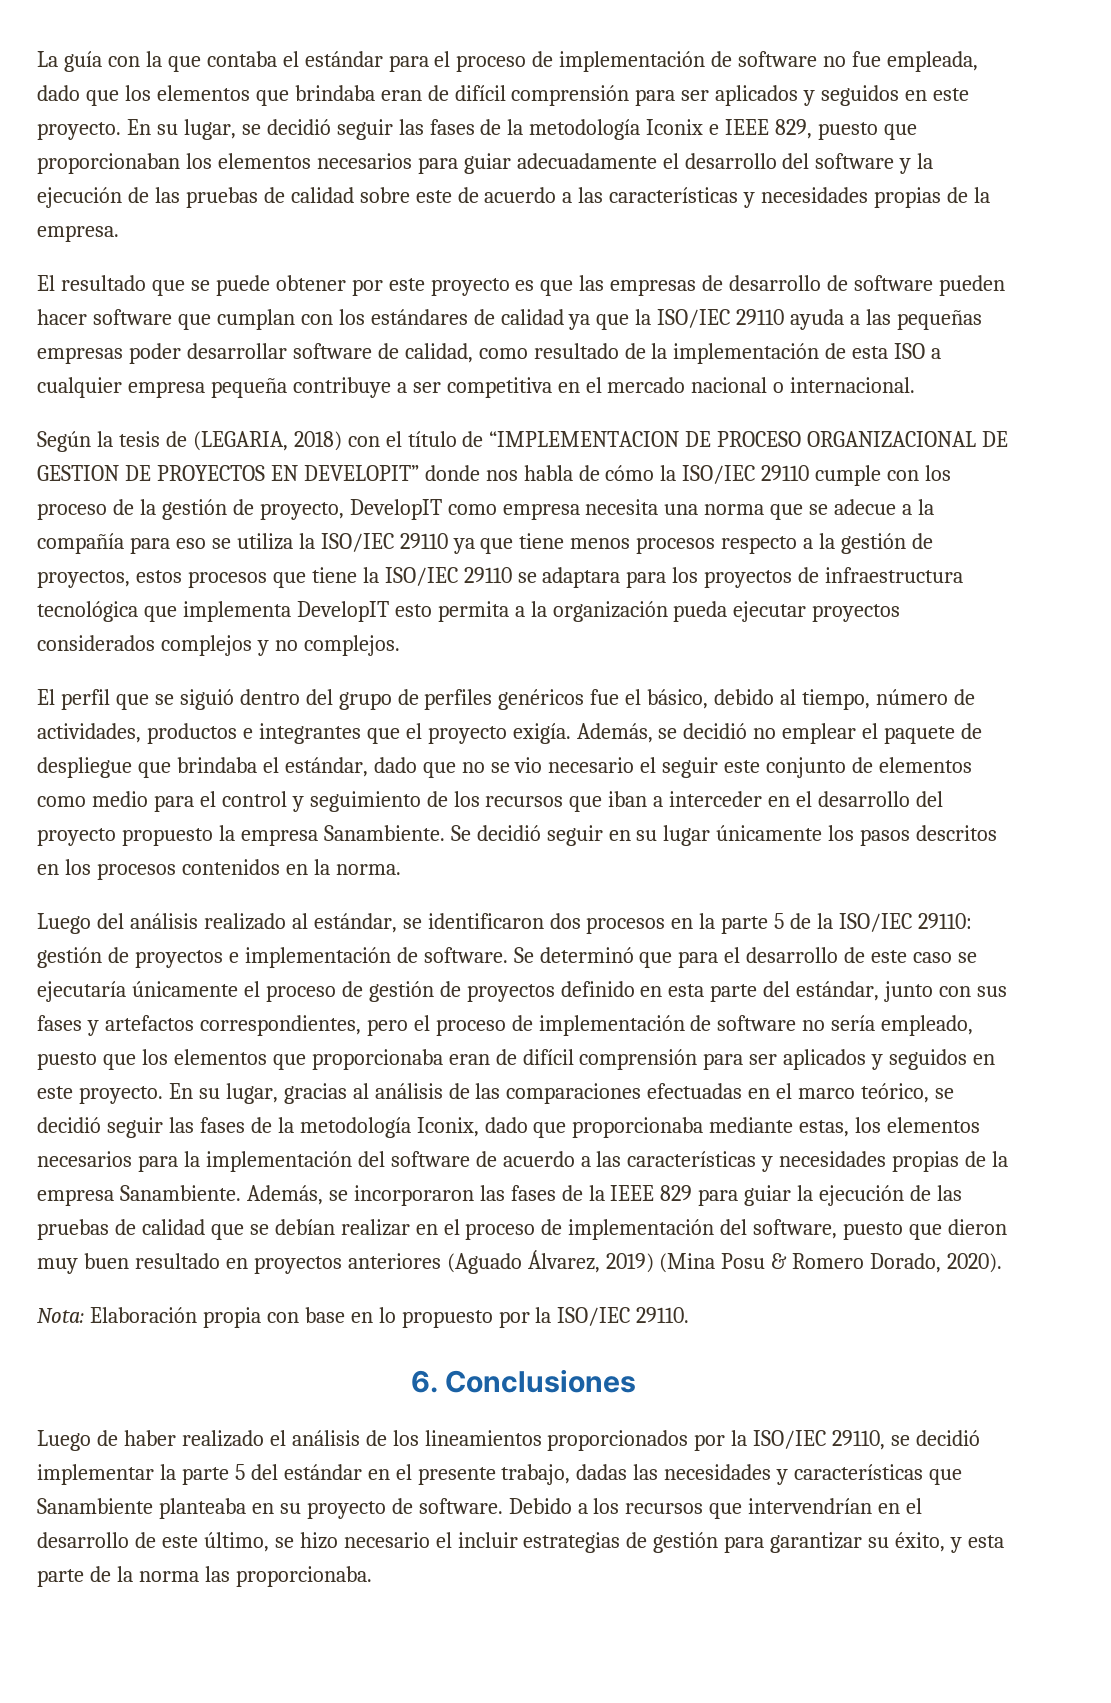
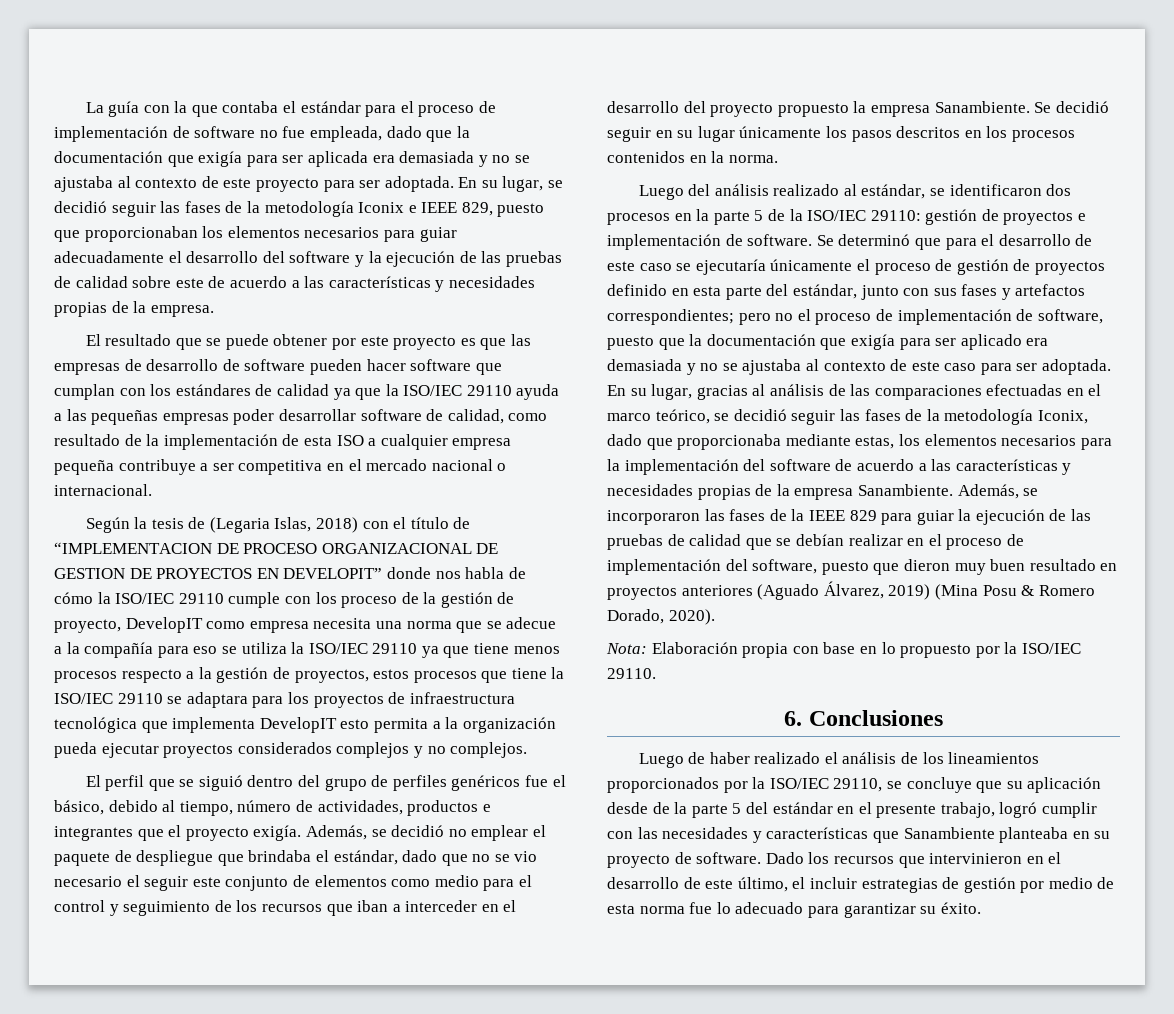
- La guía con la que contaba el estándar para el proceso de implementación de software no fue empleada, dado que los elementos que brindaba eran de difícil comprensión para ser aplicados y seguidos en este proyecto.
+ La guía con la que contaba el estándar para el proceso de implementación de software no fue empleada, dado que la documentación que exigía para ser aplicada era demasiada y no se ajustaba al contexto de este proyecto para ser adoptada.
- Según la tesis de (LEGARIA, 2018) con el título de “IMPLEMENTACION DE PROCESO ORGANIZACIONAL DE GESTION DE PROYECTOS EN DEVELOPIT” donde nos habla de cómo la ISO/IEC 29110 cumple con los proceso de la gestión de proyecto, DevelopIT como empresa necesita una norma que se adecue a la compañía para eso se utiliza la ISO/IEC 29110 ya que tiene menos procesos respecto a la gestión de proyectos, estos procesos que tiene la ISO/IEC 29110 se adaptara para los proyectos de infraestructura tecnológica que implementa DevelopIT esto permita a la organización pueda ejecutar proyectos considerados complejos y no complejos.
+ Según la tesis de (Legaria Islas, 2018) con el título de “IMPLEMENTACION DE PROCESO ORGANIZACIONAL DE GESTION DE PROYECTOS EN DEVELOPIT” donde nos habla de cómo la ISO/IEC 29110 cumple con los proceso de la gestión de proyecto, DevelopIT como empresa necesita una norma que se adecue a la compañía para eso se utiliza la ISO/IEC 29110 ya que tiene menos procesos respecto a la gestión de proyectos, estos procesos que tiene la ISO/IEC 29110 se adaptara para los proyectos de infraestructura tecnológica que implementa DevelopIT esto permita a la organización pueda ejecutar proyectos considerados complejos y no complejos.
- Se determinó que para el desarrollo de este caso se ejecutaría únicamente el proceso de gestión de proyectos definido en esta parte del estándar, junto con sus fases y artefactos correspondientes, pero el proceso de implementación de software no sería empleado, puesto que los elementos que proporcionaba eran de difícil comprensión para ser aplicados y seguidos en este proyecto.
+ Se determinó que para el desarrollo de este caso se ejecutaría únicamente el proceso de gestión de proyectos definido en esta parte del estándar, junto con sus fases y artefactos correspondientes; pero no el proceso de implementación de software, puesto que la documentación que exigía para ser aplicado era demasiada y no se ajustaba al contexto de este caso para ser adoptada.
- Luego de haber realizado el análisis de los lineamientos proporcionados por la ISO/IEC 29110, se decidió implementar la parte 5 del estándar en el presente trabajo, dadas las necesidades y características que Sanambiente planteaba en su proyecto de software.
+ Luego de haber realizado el análisis de los lineamientos proporcionados por la ISO/IEC 29110, se concluye que su aplicación desde de la parte 5 del estándar en el presente trabajo, logró cumplir con las necesidades y características que Sanambiente planteaba en su proyecto de software.
- Debido a los recursos que intervendrían en el desarrollo de este último, se hizo necesario el incluir estrategias de gestión para garantizar su éxito, y esta parte de la norma las proporcionaba.
+ Dado los recursos que intervinieron en el desarrollo de este último, el incluir estrategias de gestión por medio de esta norma fue lo adecuado para garantizar su éxito.

